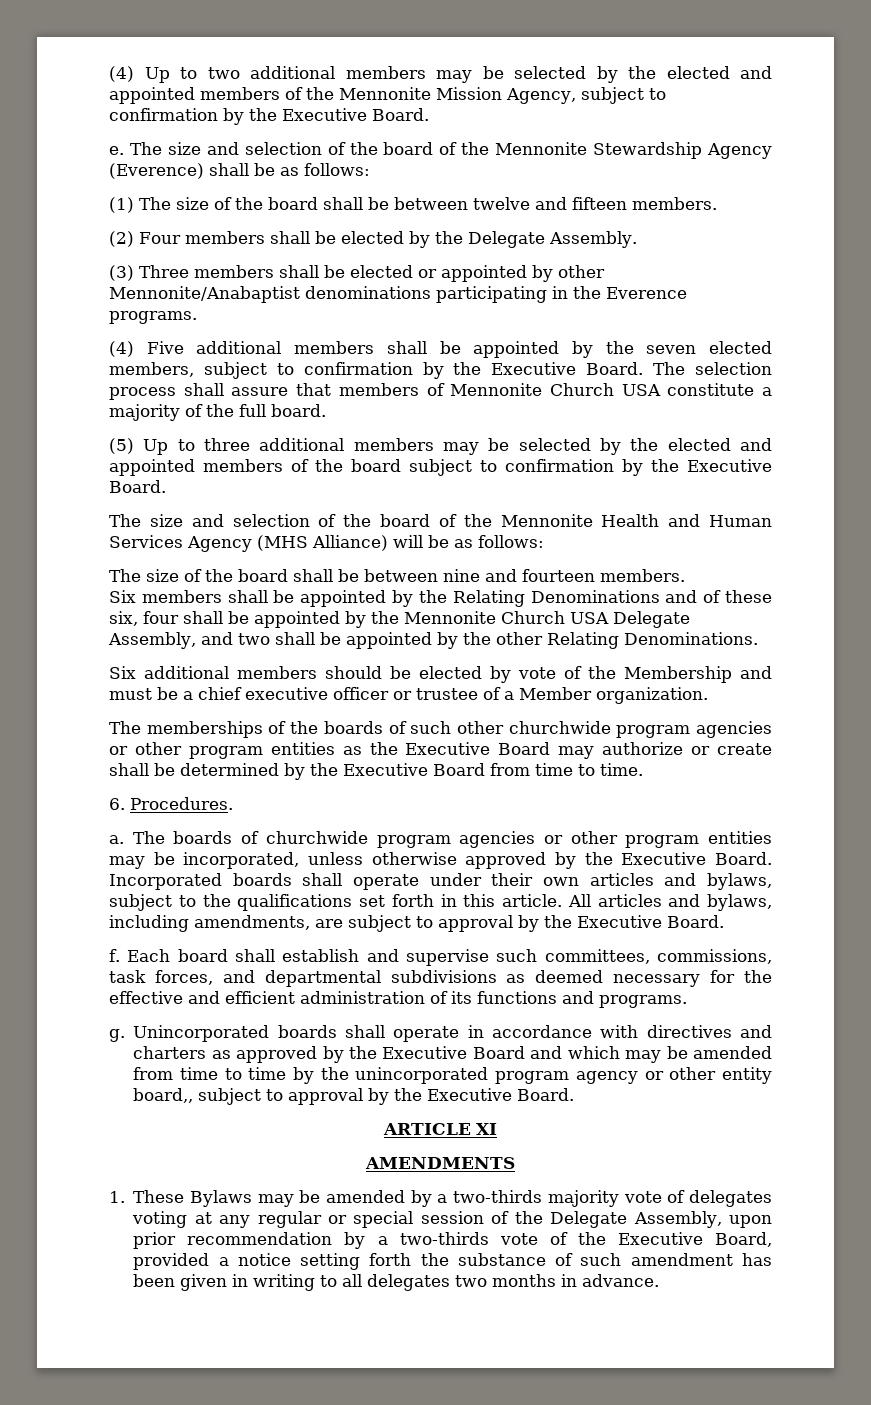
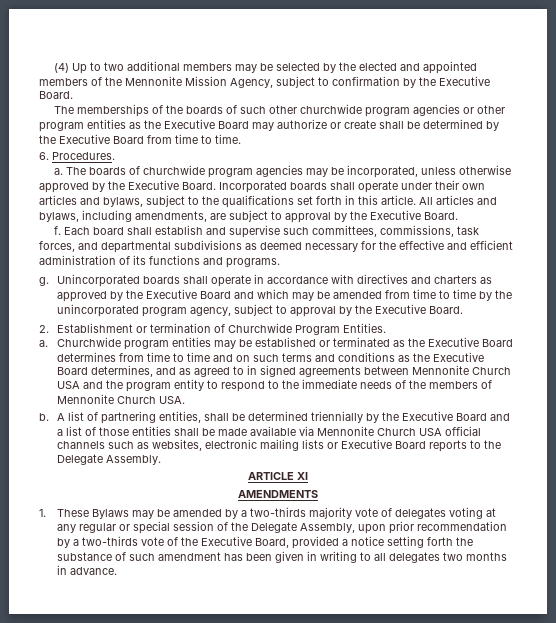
- e. The size and selection of the board of the Mennonite Stewardship Agency (Everence) shall be as follows:
- (1) The size of the board shall be between twelve and fifteen members.
- (2) Four members shall be elected by the Delegate Assembly.
- (3) Three members shall be elected or appointed by other Mennonite/Anabaptist denominations participating in the Everence programs.
- (4) Five additional members shall be appointed by the seven elected members, subject to confirmation by the Executive Board. The selection process shall assure that members of Mennonite Church USA constitute a majority of the full board.
- (5) Up to three additional members may be selected by the elected and appointed members of the board subject to confirmation by the Executive Board.
- The size and selection of the board of the Mennonite Health and Human Services Agency (MHS Alliance) will be as follows:
- The size of the board shall be between nine and fourteen members.
- Six members shall be appointed by the Relating Denominations and of these six, four shall be appointed by the Mennonite Church USA Delegate Assembly, and two shall be appointed by the other Relating Denominations.
- Six additional members should be elected by vote of the Membership and must be a chief executive officer or trustee of a Member organization.
- The boards of churchwide program agencies or other program entities may be incorporated, unless otherwise approved by the Executive Board.
+ The boards of churchwide program agencies may be incorporated, unless otherwise approved by the Executive Board.
- Unincorporated boards shall operate in accordance with directives and charters as approved by the Executive Board and which may be amended from time to time by the unincorporated program agency or other entity board,, subject to approval by the Executive Board.
+ Unincorporated boards shall operate in accordance with directives and charters as approved by the Executive Board and which may be amended from time to time by the unincorporated program agency, subject to approval by the Executive Board.
+ 2. Establishment or termination of Churchwide Program Entities.
+ a. Churchwide program entities may be established or terminated as the Executive Board determines from time to time and on such terms and conditions as the Executive Board determines, and as agreed to in signed agreements between Mennonite Church USA and the program entity to respond to the immediate needs of the members of Mennonite Church USA.
+ b. A list of partnering entities, shall be determined triennially by the Executive Board and a list of those entities shall be made available via Mennonite Church USA official channels such as websites, electronic mailing lists or Executive Board reports to the Delegate Assembly.

